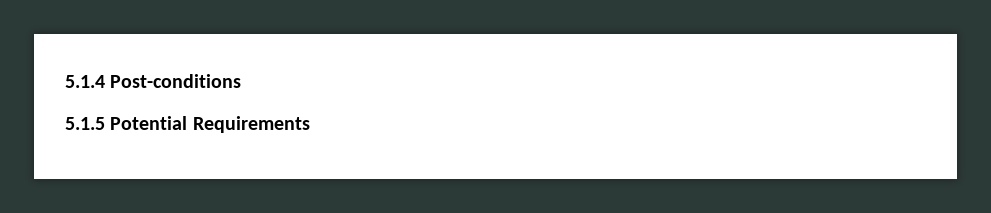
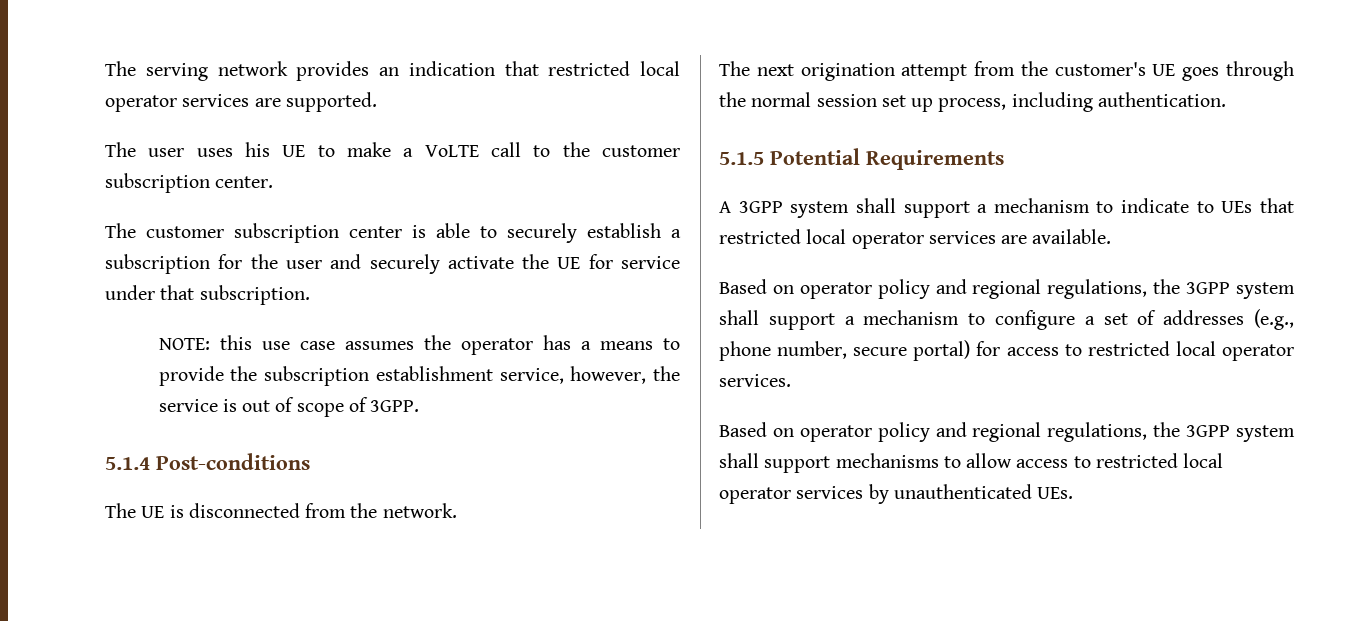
+ The serving network provides an indication that restricted local operator services are supported.
+ The user uses his UE to make a VoLTE call to the customer subscription center.
+ The customer subscription center is able to securely establish a subscription for the user and securely activate the UE for service under that subscription.
+ NOTE: this use case assumes the operator has a means to provide the subscription establishment service, however, the service is out of scope of 3GPP.
  5.1.4 Post-conditions
+ The UE is disconnected from the network.
+ The next origination attempt from the customer's UE goes through the normal session set up process, including authentication.
  5.1.5 Potential Requirements
+ A 3GPP system shall support a mechanism to indicate to UEs that restricted local operator services are available.
+ Based on operator policy and regional regulations, the 3GPP system shall support a mechanism to configure a set of addresses (e.g., phone number, secure portal) for access to restricted local operator services.
+ Based on operator policy and regional regulations, the 3GPP system shall support mechanisms to allow access to restricted local operator services by unauthenticated UEs.

